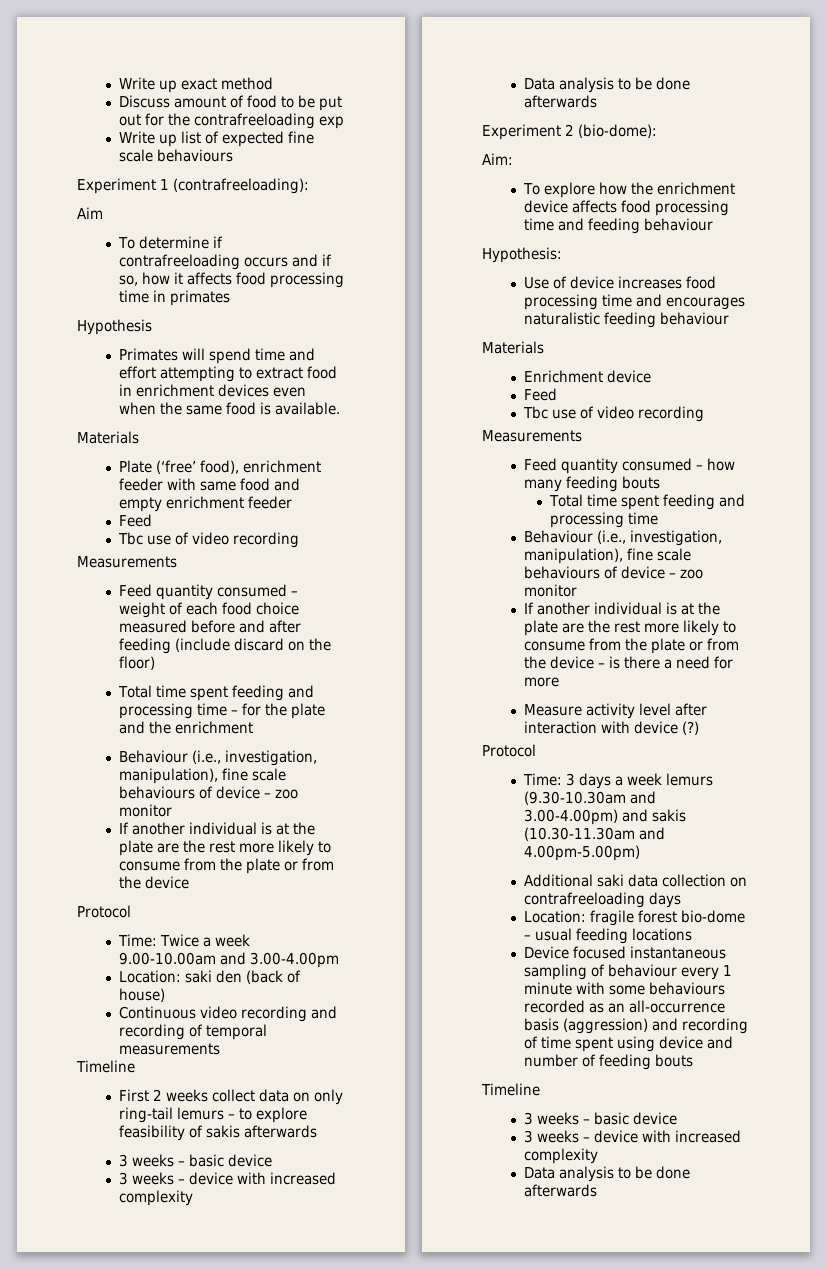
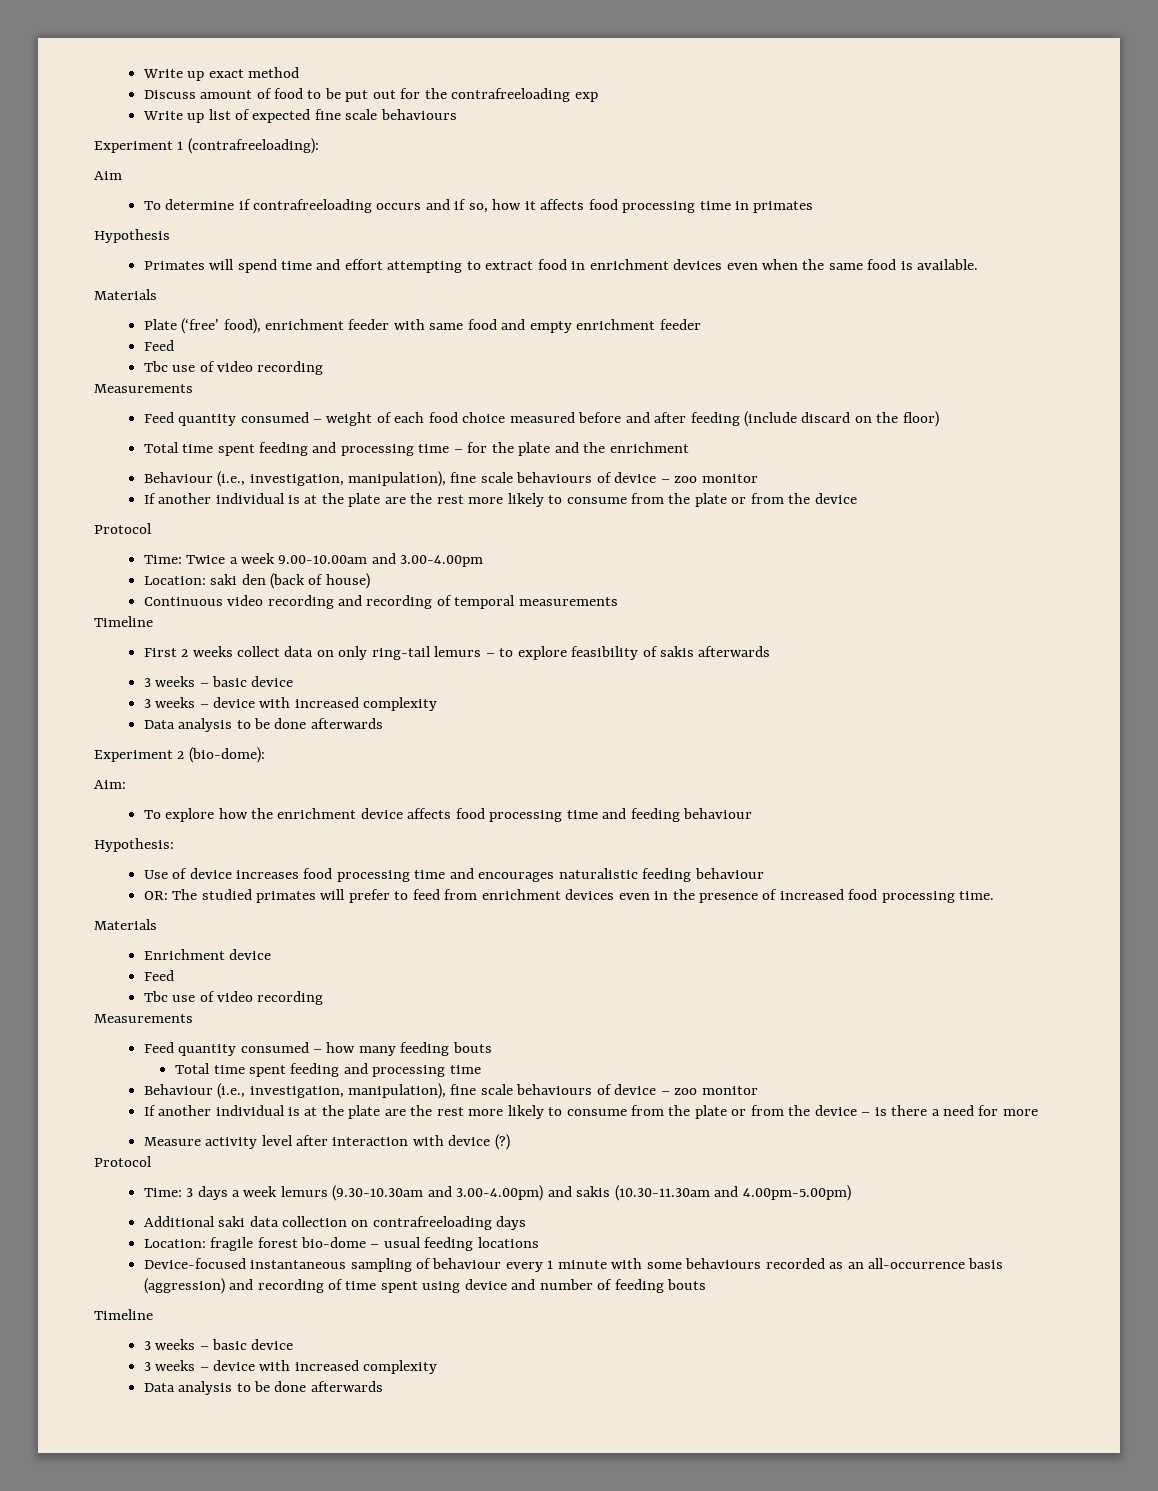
+ OR: The studied primates will prefer to feed from enrichment devices even in the presence of increased food processing time.
- Device focused instantaneous sampling of behaviour every 1 minute with some behaviours recorded as an all-occurrence basis (aggression) and recording of time spent using device and number of feeding bouts
+ Device-focused instantaneous sampling of behaviour every 1 minute with some behaviours recorded as an all-occurrence basis (aggression) and recording of time spent using device and number of feeding bouts

